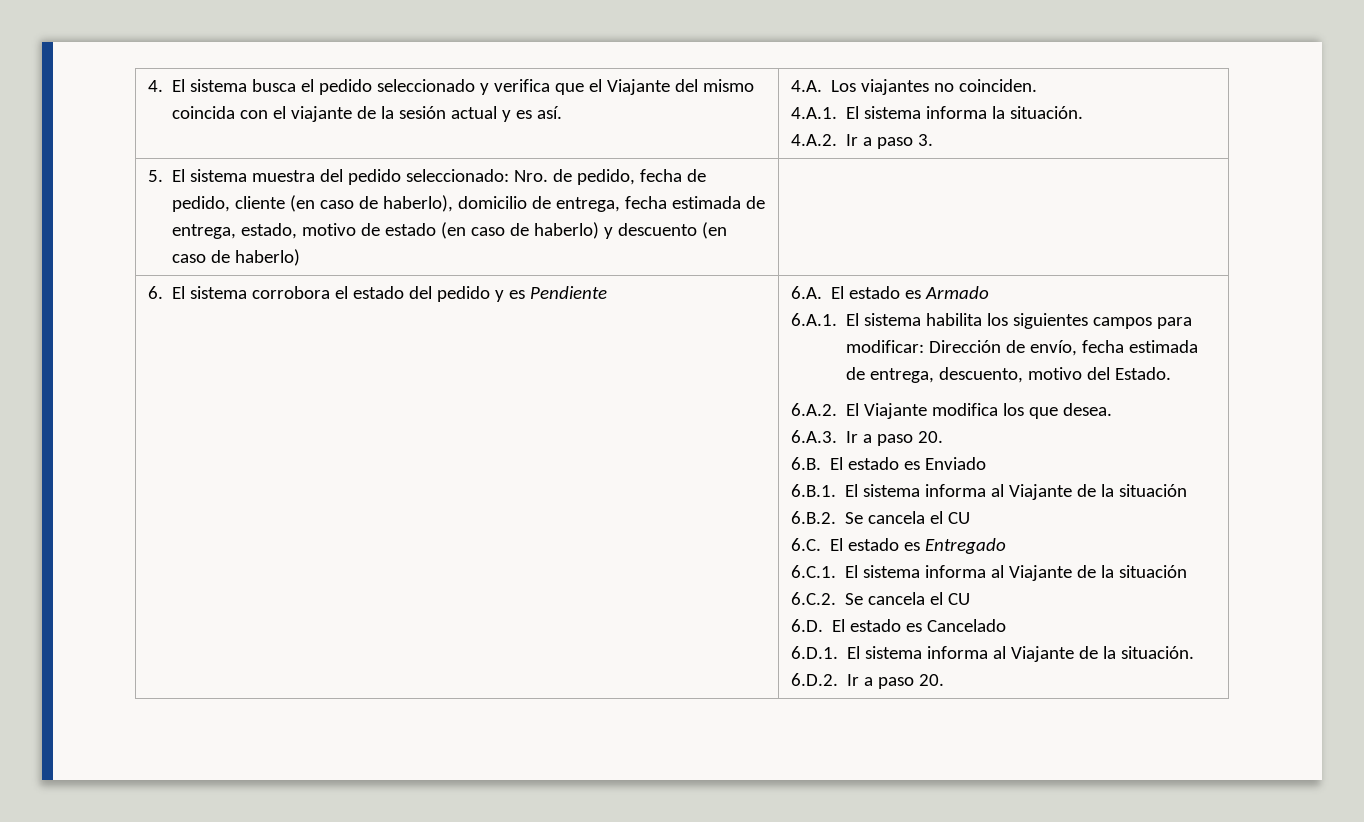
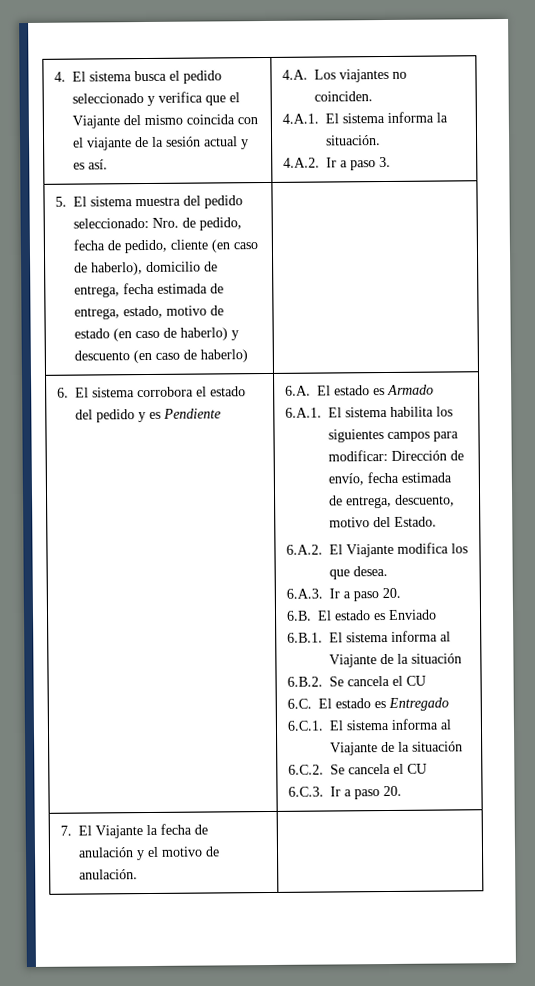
- 6.D. El estado es Cancelado
- 6.D.1. El sistema informa al Viajante de la situación.
- 6.D.2. Ir a paso 20.
+ 6.C.3. Ir a paso 20.
+ 7. El Viajante la fecha de anulación y el motivo de anulación. |

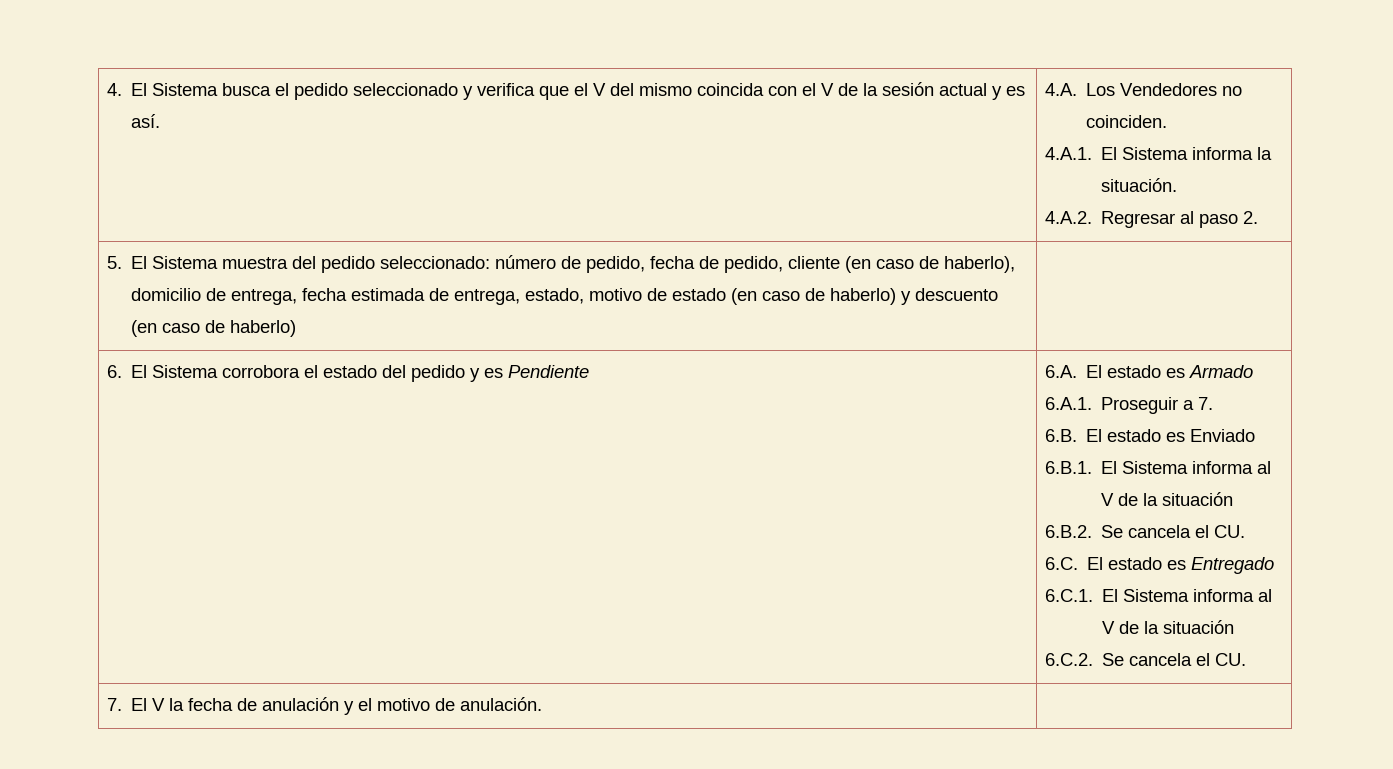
- 4. El sistema busca el pedido seleccionado y verifica que el Viajante del mismo coincida con el viajante de la sesión actual y es así.
+ 4. El Sistema busca el pedido seleccionado y verifica que el V del mismo coincida con el V de la sesión actual y es así.
- 4.A. Los viajantes no coinciden.
+ 4.A. Los Vendedores no coinciden.
- 4.A.1. El sistema informa la situación.
+ 4.A.1. El Sistema informa la situación.
- 4.A.2. Ir a paso 3.
+ 4.A.2. Regresar al paso 2.
- 5. El sistema muestra del pedido seleccionado: Nro. de pedido, fecha de pedido, cliente (en caso de haberlo), domicilio de entrega, fecha estimada de entrega, estado, motivo de estado (en caso de haberlo) y descuento (en caso de haberlo) |
+ 5. El Sistema muestra del pedido seleccionado: número de pedido, fecha de pedido, cliente (en caso de haberlo), domicilio de entrega, fecha estimada de entrega, estado, motivo de estado (en caso de haberlo) y descuento (en caso de haberlo) |
- 6. El sistema corrobora el estado del pedido y es Pendiente
+ 6. El Sistema corrobora el estado del pedido y es Pendiente
- 6.A.1. El sistema habilita los siguientes campos para modificar: Dirección de envío, fecha estimada de entrega, descuento, motivo del Estado.
- 6.A.2. El Viajante modifica los que desea.
- 6.A.3. Ir a paso 20.
+ 6.A.1. Proseguir a 7.
- 6.B.1. El sistema informa al Viajante de la situación
+ 6.B.1. El Sistema informa al V de la situación
- 6.B.2. Se cancela el CU
+ 6.B.2. Se cancela el CU.
- 6.C.1. El sistema informa al Viajante de la situación
+ 6.C.1. El Sistema informa al V de la situación
- 6.C.2. Se cancela el CU
- 6.C.3. Ir a paso 20.
+ 6.C.2. Se cancela el CU.
- 7. El Viajante la fecha de anulación y el motivo de anulación. |
+ 7. El V la fecha de anulación y el motivo de anulación. |

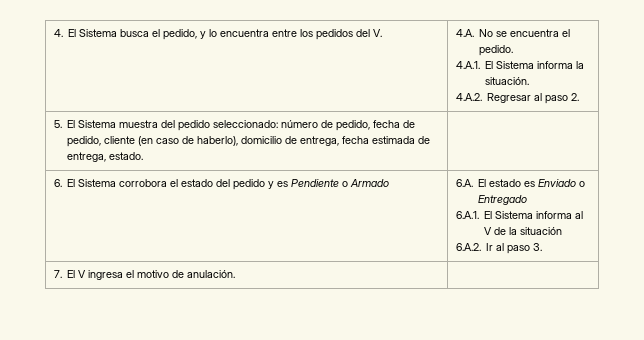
- 4. El Sistema busca el pedido seleccionado y verifica que el V del mismo coincida con el V de la sesión actual y es así. | 4.A. Los Vendedores no coinciden.
+ 4. El Sistema busca el pedido, y lo encuentra entre los pedidos del V. | 4.A. No se encuentra el pedido.
- 5. El Sistema muestra del pedido seleccionado: número de pedido, fecha de pedido, cliente (en caso de haberlo), domicilio de entrega, fecha estimada de entrega, estado, motivo de estado (en caso de haberlo) y descuento (en caso de haberlo) |
+ 5. El Sistema muestra del pedido seleccionado: número de pedido, fecha de pedido, cliente (en caso de haberlo), domicilio de entrega, fecha estimada de entrega, estado. |
- 6. El Sistema corrobora el estado del pedido y es Pendiente
+ 6. El Sistema corrobora el estado del pedido y es Pendiente o Armado
- 6.A. El estado es Armado
- 6.A.1. Proseguir a 7.
- 6.B. El estado es Enviado
- 6.B.1. El Sistema informa al V de la situación
- 6.B.2. Se cancela el CU.
- 6.C. El estado es Entregado
+ 6.A. El estado es Enviado o Entregado
- 6.C.1. El Sistema informa al V de la situación
- 6.C.2. Se cancela el CU.
- 7. El V la fecha de anulación y el motivo de anulación. |
+ 6.A.1. El Sistema informa al V de la situación
+ 6.A.2. Ir al paso 3.
+ 7. El V ingresa el motivo de anulación. |

